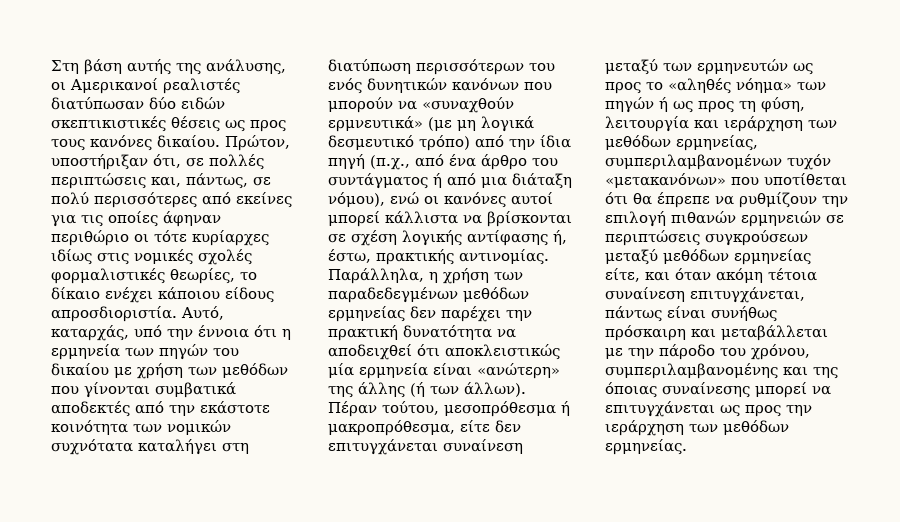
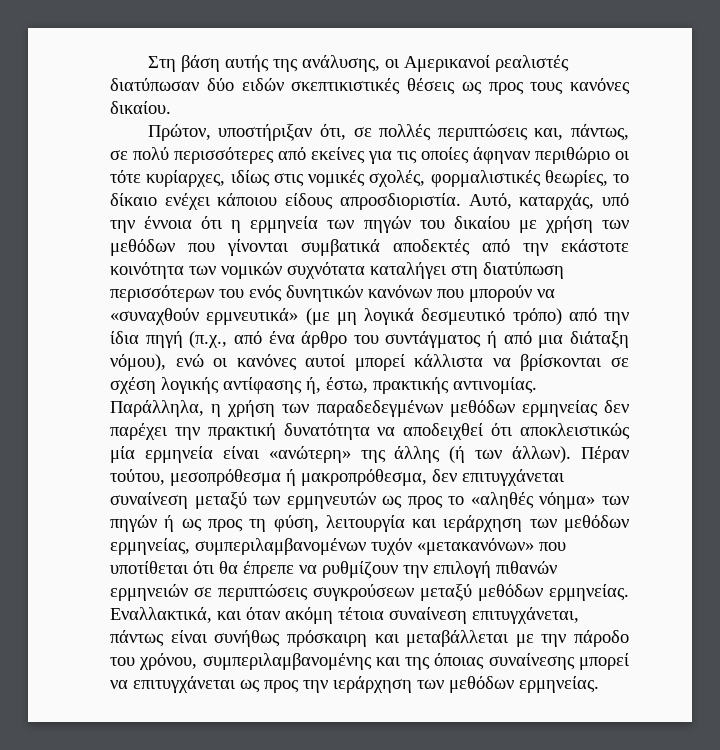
- Στη βάση αυτής της ανάλυσης, οι Αμερικανοί ρεαλιστές διατύπωσαν δύο ειδών σκεπτικιστικές θέσεις ως προς τους κανόνες δικαίου. Πρώτον, υποστήριξαν ότι, σε πολλές περιπτώσεις και, πάντως, σε πολύ περισσότερες από εκείνες για τις οποίες άφηναν περιθώριο οι τότε κυρίαρχες ιδίως στις νομικές σχολές φορμαλιστικές θεωρίες, το δίκαιο ενέχει κάποιου είδους απροσδιοριστία.
+ Στη βάση αυτής της ανάλυσης, οι Αμερικανοί ρεαλιστές διατύπωσαν δύο ειδών σκεπτικιστικές θέσεις ως προς τους κανόνες δικαίου.
+ Πρώτον, υποστήριξαν ότι, σε πολλές περιπτώσεις και, πάντως, σε πολύ περισσότερες από εκείνες για τις οποίες άφηναν περιθώριο οι τότε κυρίαρχες, ιδίως στις νομικές σχολές, φορμαλιστικές θεωρίες, το δίκαιο ενέχει κάποιου είδους απροσδιοριστία.
- Πέραν τούτου, μεσοπρόθεσμα ή μακροπρόθεσμα, είτε δεν επιτυγχάνεται συναίνεση μεταξύ των ερμηνευτών ως προς το «αληθές νόημα» των πηγών ή ως προς τη φύση, λειτουργία και ιεράρχηση των μεθόδων ερμηνείας, συμπεριλαμβανομένων τυχόν «μετακανόνων» που υποτίθεται ότι θα έπρεπε να ρυθμίζουν την επιλογή πιθανών ερμηνειών σε περιπτώσεις συγκρούσεων μεταξύ μεθόδων ερμηνείας είτε, και όταν ακόμη τέτοια συναίνεση επιτυγχάνεται, πάντως είναι συνήθως πρόσκαιρη και μεταβάλλεται με την πάροδο του χρόνου, συμπεριλαμβανομένης και της όποιας συναίνεσης μπορεί να επιτυγχάνεται ως προς την ιεράρχηση των μεθόδων ερμηνείας.
+ Πέραν τούτου, μεσοπρόθεσμα ή μακροπρόθεσμα, δεν επιτυγχάνεται συναίνεση μεταξύ των ερμηνευτών ως προς το «αληθές νόημα» των πηγών ή ως προς τη φύση, λειτουργία και ιεράρχηση των μεθόδων ερμηνείας, συμπεριλαμβανομένων τυχόν «μετακανόνων» που υποτίθεται ότι θα έπρεπε να ρυθμίζουν την επιλογή πιθανών ερμηνειών σε περιπτώσεις συγκρούσεων μεταξύ μεθόδων ερμηνείας. Εναλλακτικά, και όταν ακόμη τέτοια συναίνεση επιτυγχάνεται, πάντως είναι συνήθως πρόσκαιρη και μεταβάλλεται με την πάροδο του χρόνου, συμπεριλαμβανομένης και της όποιας συναίνεσης μπορεί να επιτυγχάνεται ως προς την ιεράρχηση των μεθόδων ερμηνείας.

